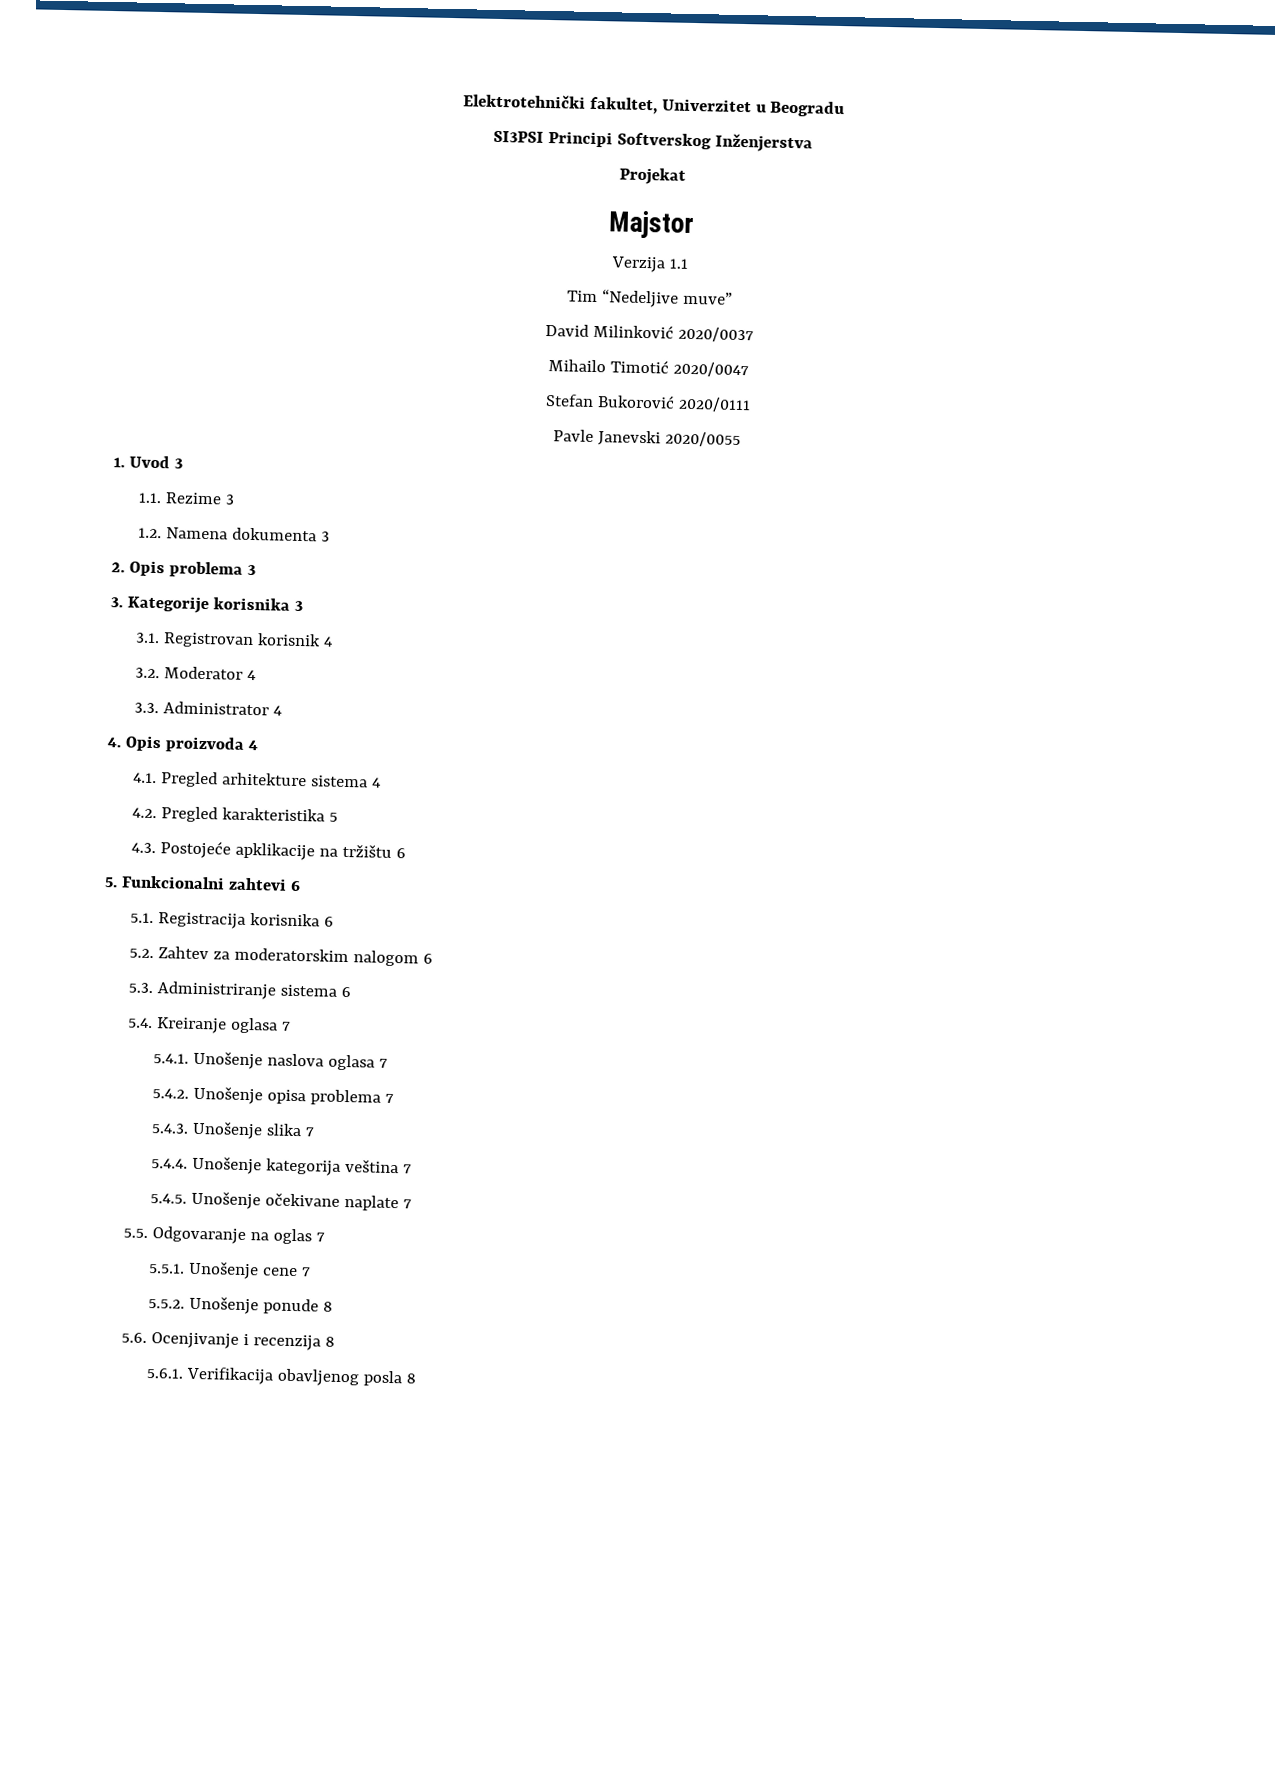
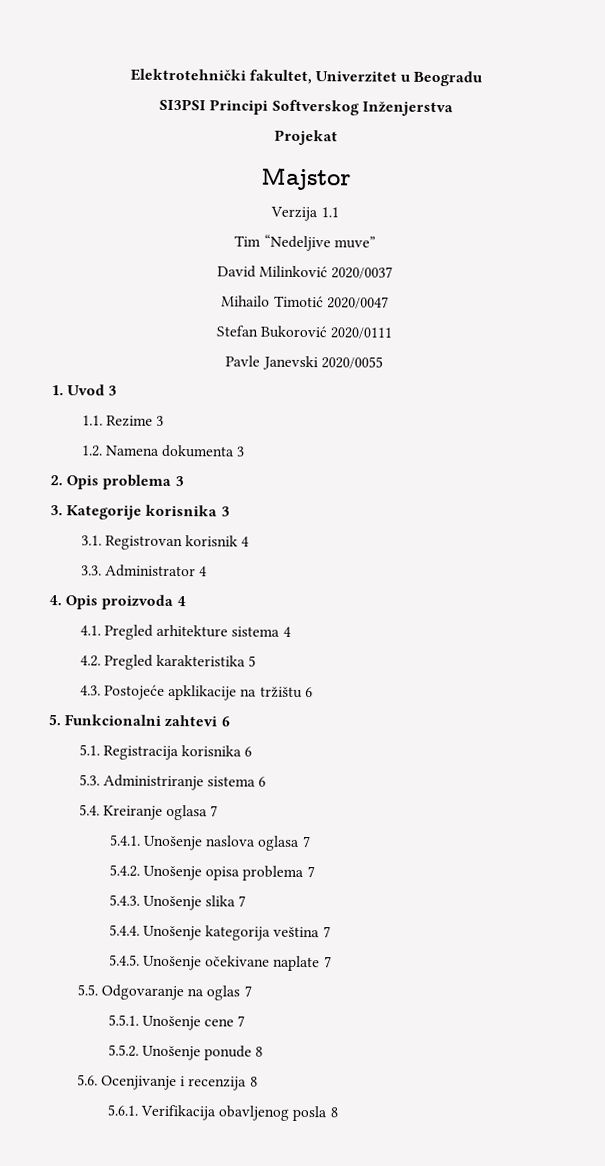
- 3.2. Moderator 4
- 5.2. Zahtev za moderatorskim nalogom 6

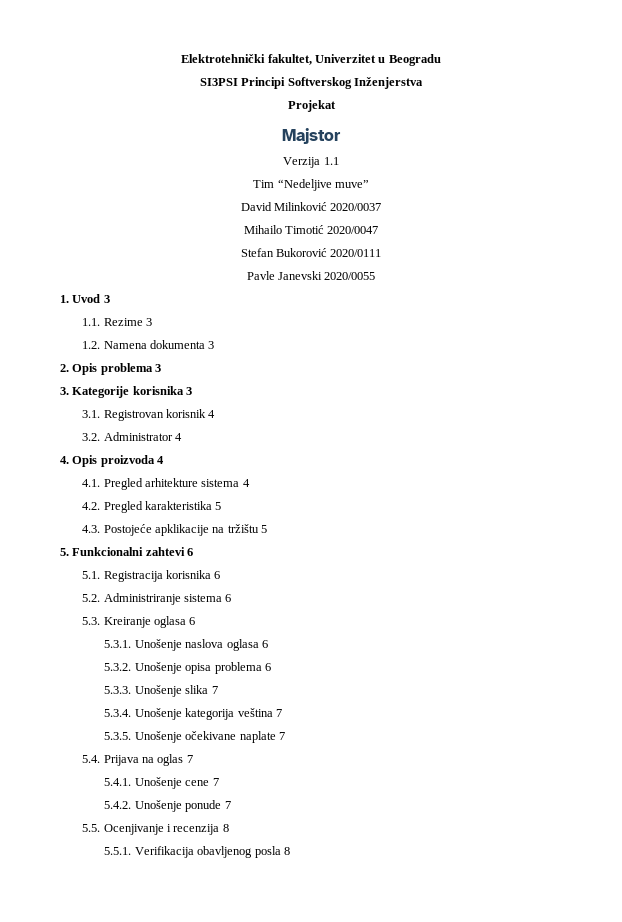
- 3.3. Administrator 4
+ 3.2. Administrator 4
- 4.3. Postojeće apklikacije na tržištu 6
+ 4.3. Postojeće apklikacije na tržištu 5
- 5.3. Administriranje sistema 6
+ 5.2. Administriranje sistema 6
- 5.4. Kreiranje oglasa 7
- 5.4.1. Unošenje naslova oglasa 7
- 5.4.2. Unošenje opisa problema 7
- 5.4.3. Unošenje slika 7
+ 5.3. Kreiranje oglasa 6
+ 5.3.1. Unošenje naslova oglasa 6
+ 5.3.2. Unošenje opisa problema 6
+ 5.3.3. Unošenje slika 7
- 5.4.4. Unošenje kategorija veština 7
+ 5.3.4. Unošenje kategorija veština 7
- 5.4.5. Unošenje očekivane naplate 7
+ 5.3.5. Unošenje očekivane naplate 7
- 5.5. Odgovaranje na oglas 7
+ 5.4. Prijava na oglas 7
- 5.5.1. Unošenje cene 7
+ 5.4.1. Unošenje cene 7
- 5.5.2. Unošenje ponude 8
- 5.6. Ocenjivanje i recenzija 8
+ 5.4.2. Unošenje ponude 7
+ 5.5. Ocenjivanje i recenzija 8
- 5.6.1. Verifikacija obavljenog posla 8
+ 5.5.1. Verifikacija obavljenog posla 8

